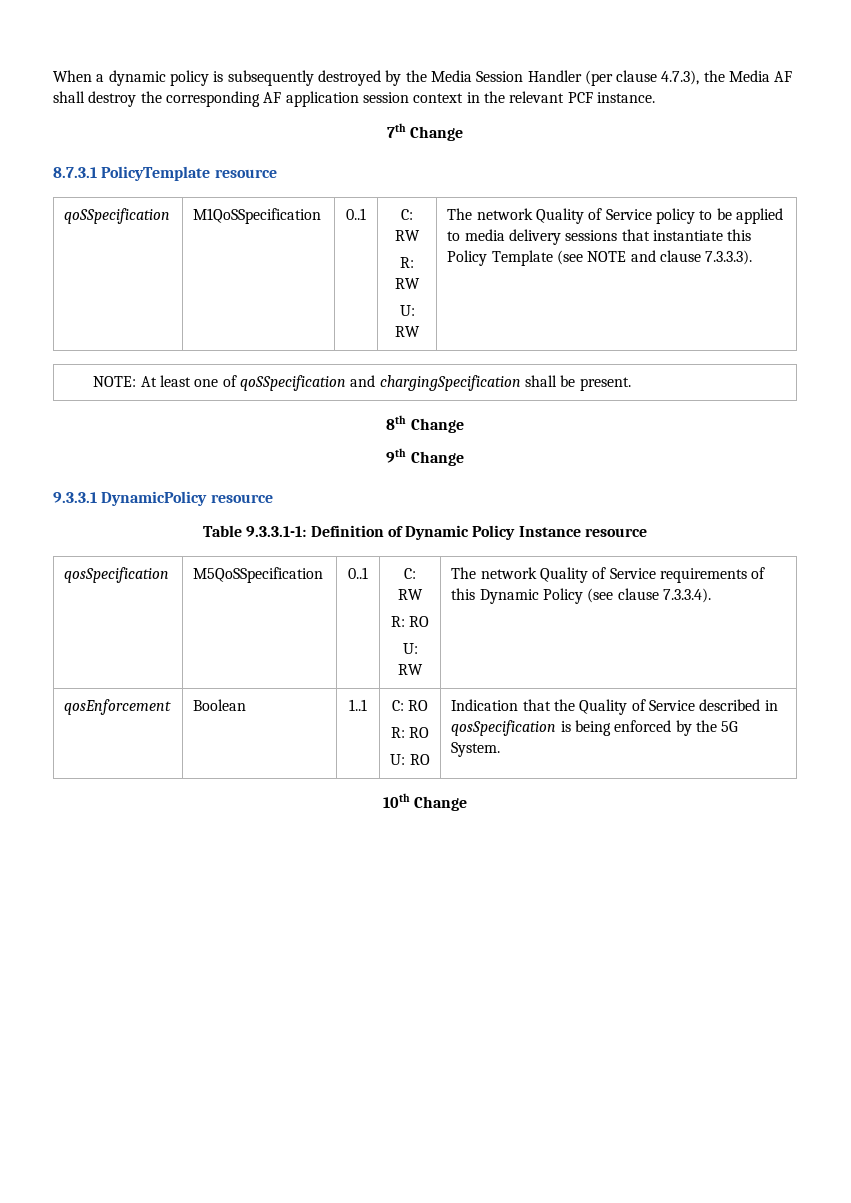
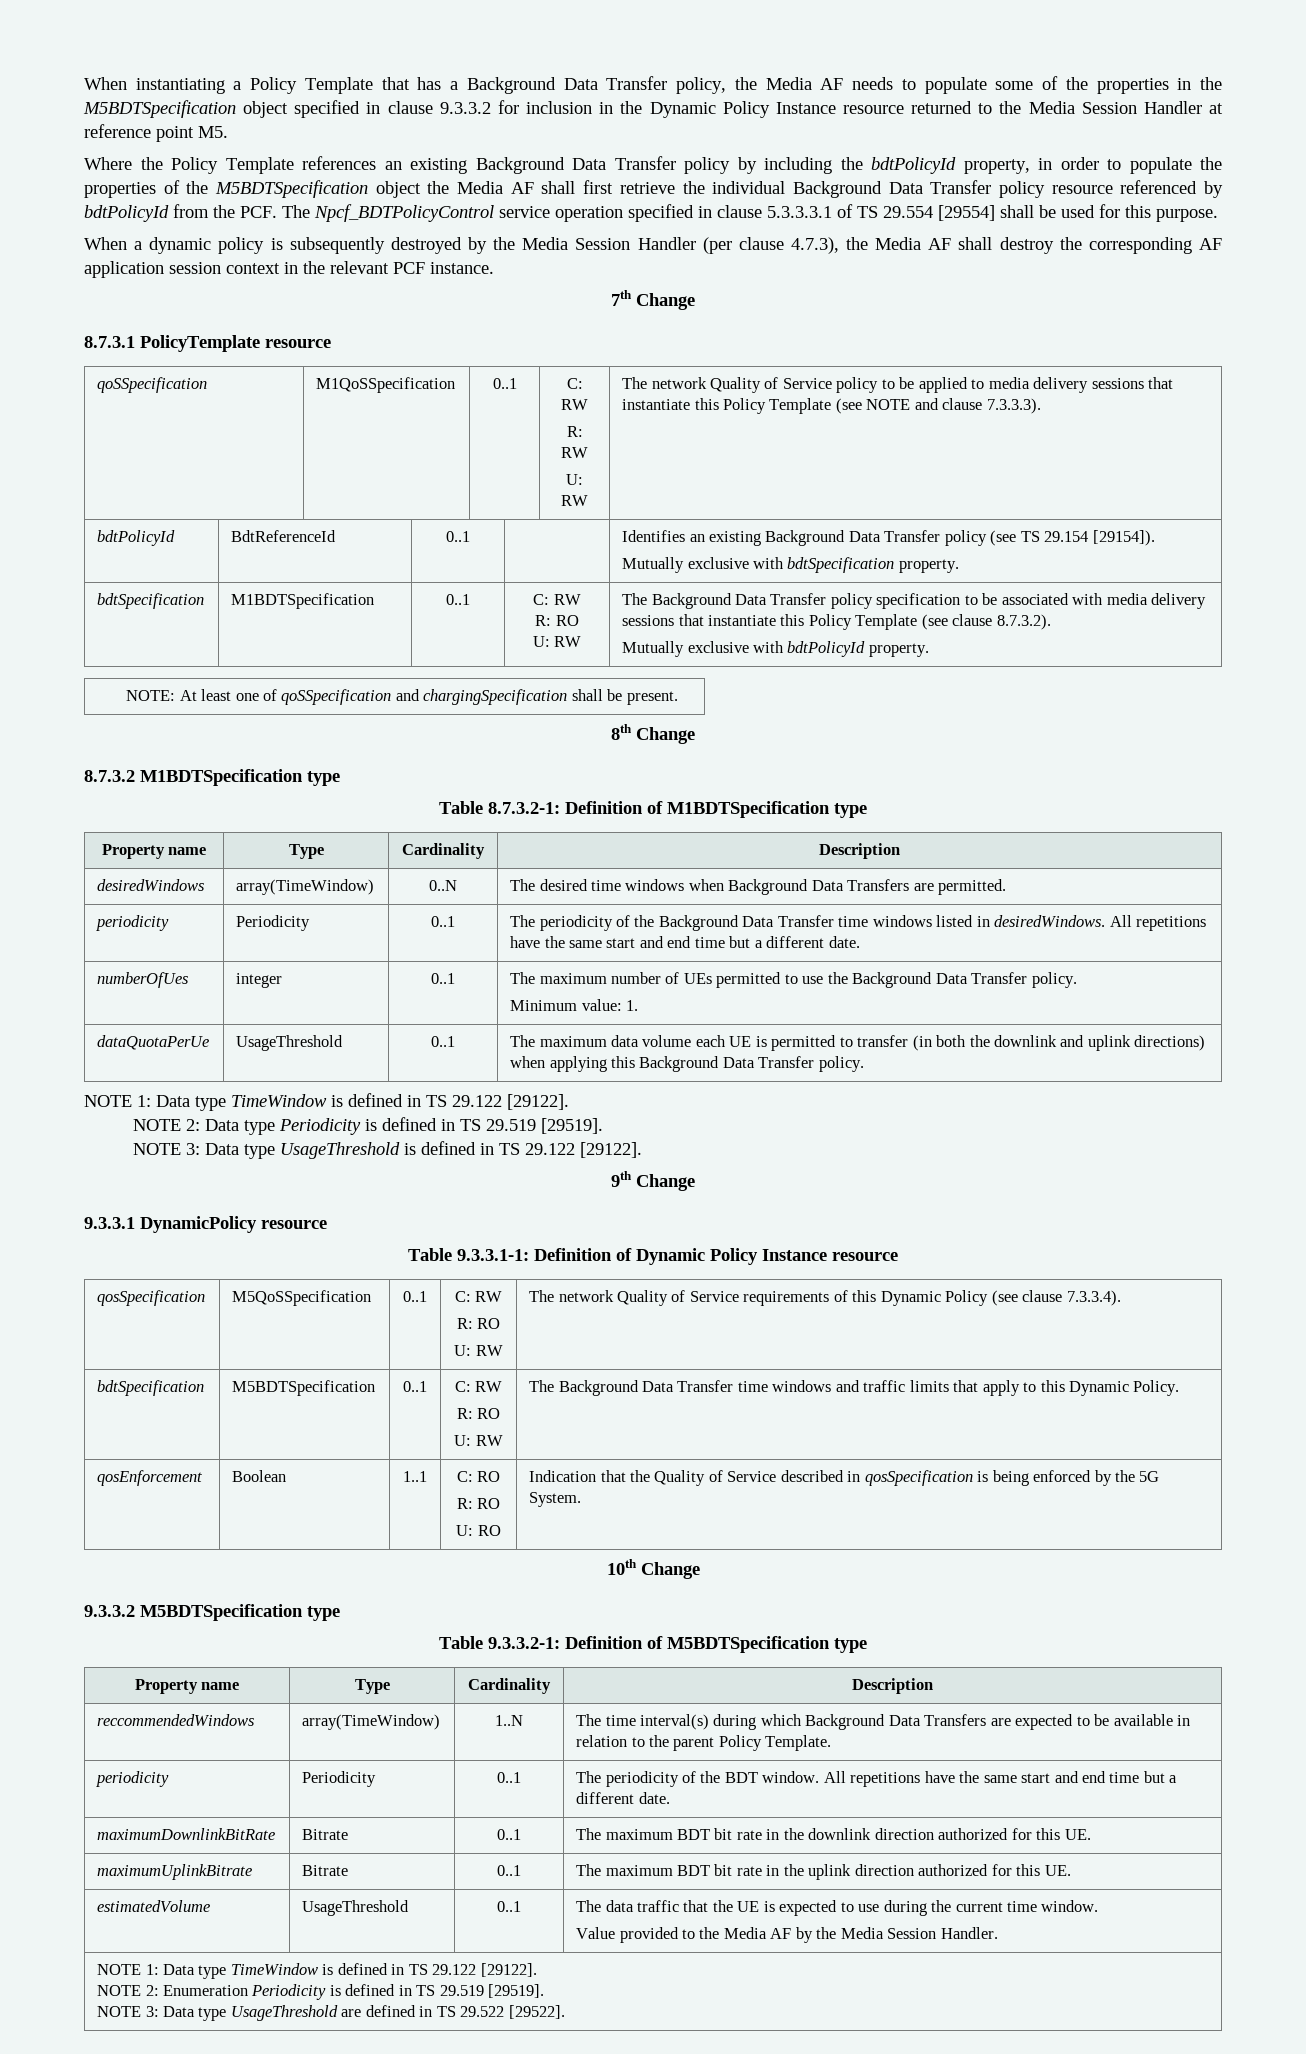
+ When instantiating a Policy Template that has a Background Data Transfer policy, the Media AF needs to populate some of the properties in the M5BDTSpecification object specified in clause 9.3.3.2 for inclusion in the Dynamic Policy Instance resource returned to the Media Session Handler at reference point M5.
+ Where the Policy Template references an existing Background Data Transfer policy by including the bdtPolicyId property, in order to populate the properties of the M5BDTSpecification object the Media AF shall first retrieve the individual Background Data Transfer policy resource referenced by bdtPolicyId from the PCF. The Npcf_BDTPolicyControl service operation specified in clause 5.3.3.3.1 of TS 29.554 [29554] shall be used for this purpose.
+ bdtPolicyId | BdtReferenceId | 0..1 | | Identifies an existing Background Data Transfer policy (see TS 29.154 [29154]).
+ Mutually exclusive with bdtSpecification property.
+ bdtSpecification | M1BDTSpecification | 0..1 | C: RW
+ R: RO
+ U: RW | The Background Data Transfer policy specification to be associated with media delivery sessions that instantiate this Policy Template (see clause 8.7.3.2).
+ Mutually exclusive with bdtPolicyId property.
+ 8.7.3.2 M1BDTSpecification type
+ Table 8.7.3.2-1: Definition of M1BDTSpecification type
+ Property name | Type | Cardinality | Description
+ desiredWindows | array(TimeWindow) | 0..N | The desired time windows when Background Data Transfers are permitted.
+ periodicity | Periodicity | 0..1 | The periodicity of the Background Data Transfer time windows listed in desiredWindows. All repetitions have the same start and end time but a different date.
+ numberOfUes | integer | 0..1 | The maximum number of UEs permitted to use the Background Data Transfer policy.
+ Minimum value: 1.
+ dataQuotaPerUe | UsageThreshold | 0..1 | The maximum data volume each UE is permitted to transfer (in both the downlink and uplink directions) when applying this Background Data Transfer policy.
+ NOTE 1: Data type TimeWindow is defined in TS 29.122 [29122].
+ NOTE 2: Data type Periodicity is defined in TS 29.519 [29519].
+ NOTE 3: Data type UsageThreshold is defined in TS 29.122 [29122].
+ bdtSpecification | M5BDTSpecification | 0..1 | C: RW
+ R: RO
+ U: RW | The Background Data Transfer time windows and traffic limits that apply to this Dynamic Policy.
+ 9.3.3.2 M5BDTSpecification type
+ Table 9.3.3.2-1: Definition of M5BDTSpecification type
+ Property name | Type | Cardinality | Description
+ reccommendedWindows | array(TimeWindow) | 1..N | The time interval(s) during which Background Data Transfers are expected to be available in relation to the parent Policy Template.
+ periodicity | Periodicity | 0..1 | The periodicity of the BDT window. All repetitions have the same start and end time but a different date.
+ maximumDownlinkBitRate | Bitrate | 0..1 | The maximum BDT bit rate in the downlink direction authorized for this UE.
+ maximumUplinkBitrate | Bitrate | 0..1 | The maximum BDT bit rate in the uplink direction authorized for this UE.
+ estimatedVolume | UsageThreshold | 0..1 | The data traffic that the UE is expected to use during the current time window.
+ Value provided to the Media AF by the Media Session Handler.
+ NOTE 1: Data type TimeWindow is defined in TS 29.122 [29122].
+ NOTE 2: Enumeration Periodicity is defined in TS 29.519 [29519].
+ NOTE 3: Data type UsageThreshold are defined in TS 29.522 [29522].

